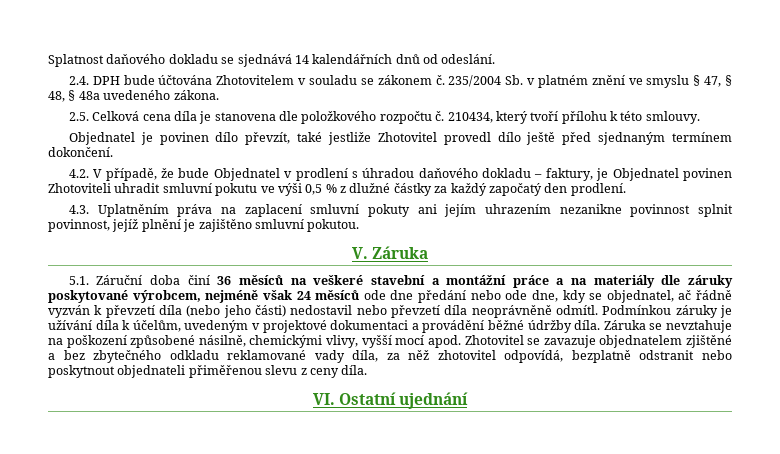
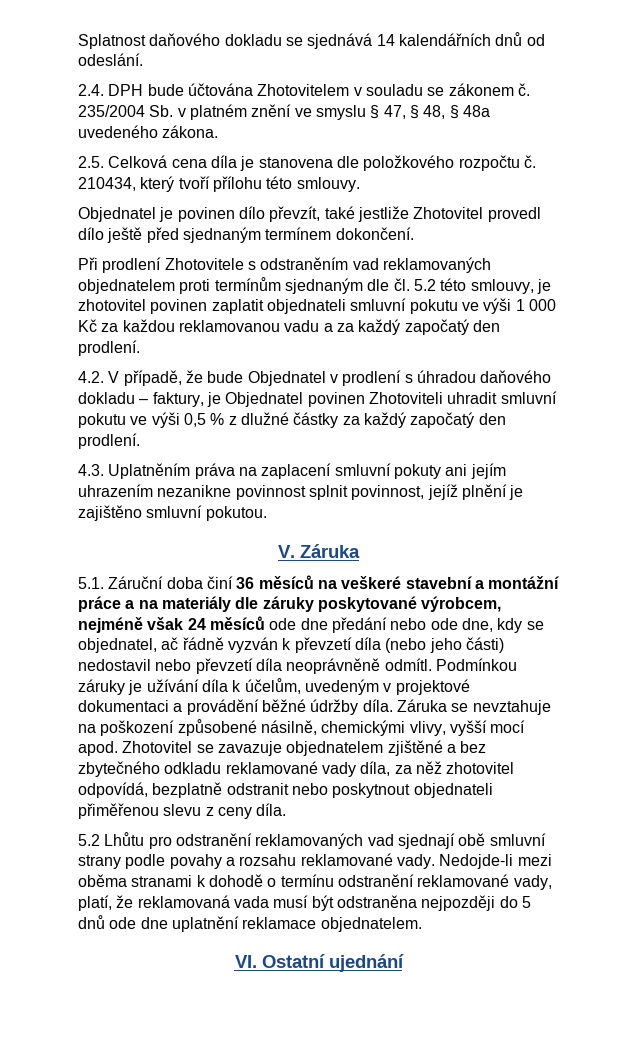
- 210434, který tvoří přílohu k této smlouvy.
+ 210434, který tvoří přílohu této smlouvy.
+ Při prodlení Zhotovitele s odstraněním vad reklamovaných objednatelem proti termínům sjednaným dle čl. 5.2 této smlouvy, je zhotovitel povinen zaplatit objednateli smluvní pokutu ve výši 1 000 Kč za každou reklamovanou vadu a za každý započatý den prodlení.
+ 5.2 Lhůtu pro odstranění reklamovaných vad sjednají obě smluvní strany podle povahy a rozsahu reklamované vady. Nedojde-li mezi oběma stranami k dohodě o termínu odstranění reklamované vady, platí, že reklamovaná vada musí být odstraněna nejpozději do 5 dnů ode dne uplatnění reklamace objednatelem.

